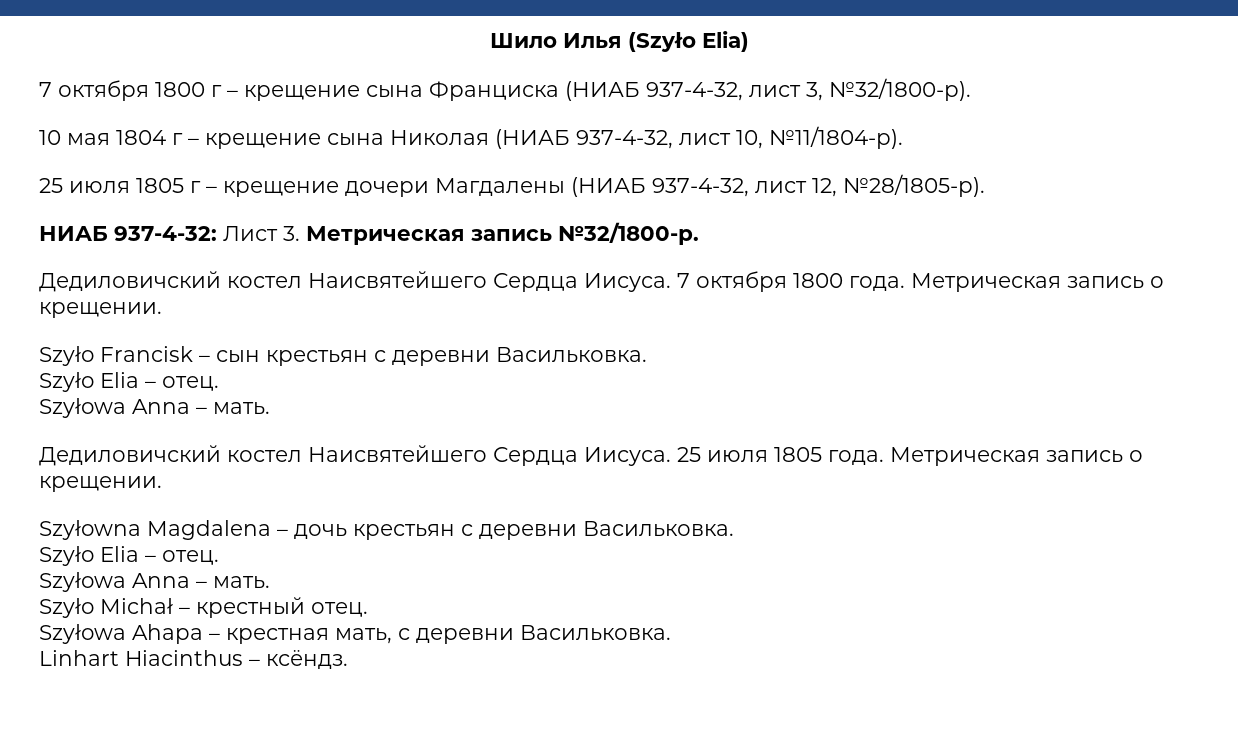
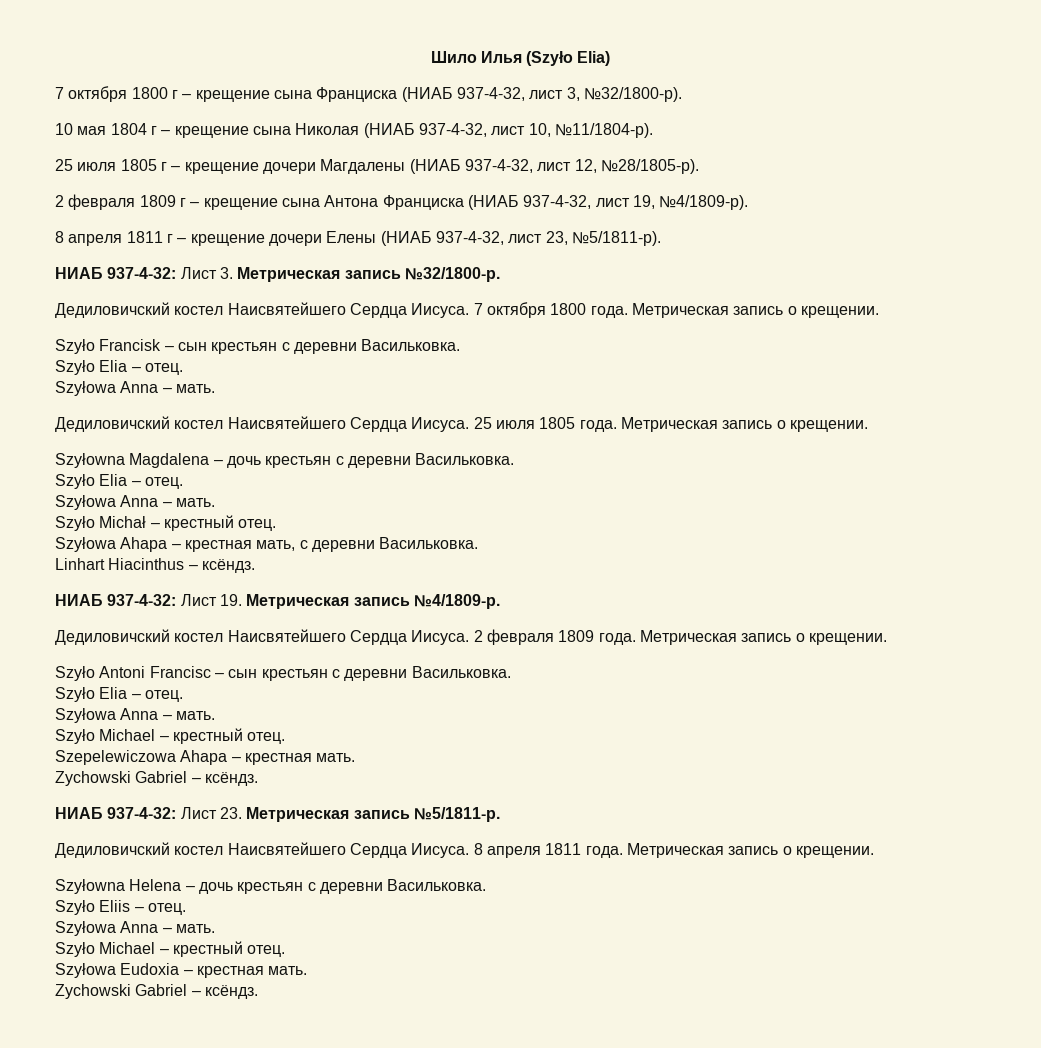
+ 2 февраля 1809 г – крещение сына Антона Франциска (НИАБ 937-4-32, лист 19, №4/1809-р).
+ 8 апреля 1811 г – крещение дочери Елены (НИАБ 937-4-32, лист 23, №5/1811-р).
+ НИАБ 937-4-32: Лист 19. Метрическая запись №4/1809-р.
+ Дедиловичский костел Наисвятейшего Сердца Иисуса. 2 февраля 1809 года. Метрическая запись о крещении.
+ Szyło Antoni Francisc – сын крестьян с деревни Васильковка.
+ Szyło Elia – отец.
+ Szyłowa Anna – мать.
+ Szyło Michael – крестный отец.
+ Szepelewiczowa Ahapa – крестная мать.
+ Zychowski Gabriel – ксёндз.
+ НИАБ 937-4-32: Лист 23. Метрическая запись №5/1811-р.
+ Дедиловичский костел Наисвятейшего Сердца Иисуса. 8 апреля 1811 года. Метрическая запись о крещении.
+ Szyłowna Helena – дочь крестьян с деревни Васильковка.
+ Szyło Eliis – отец.
+ Szyłowa Anna – мать.
+ Szyło Michael – крестный отец.
+ Szyłowa Eudoxia – крестная мать.
+ Zychowski Gabriel – ксёндз.

